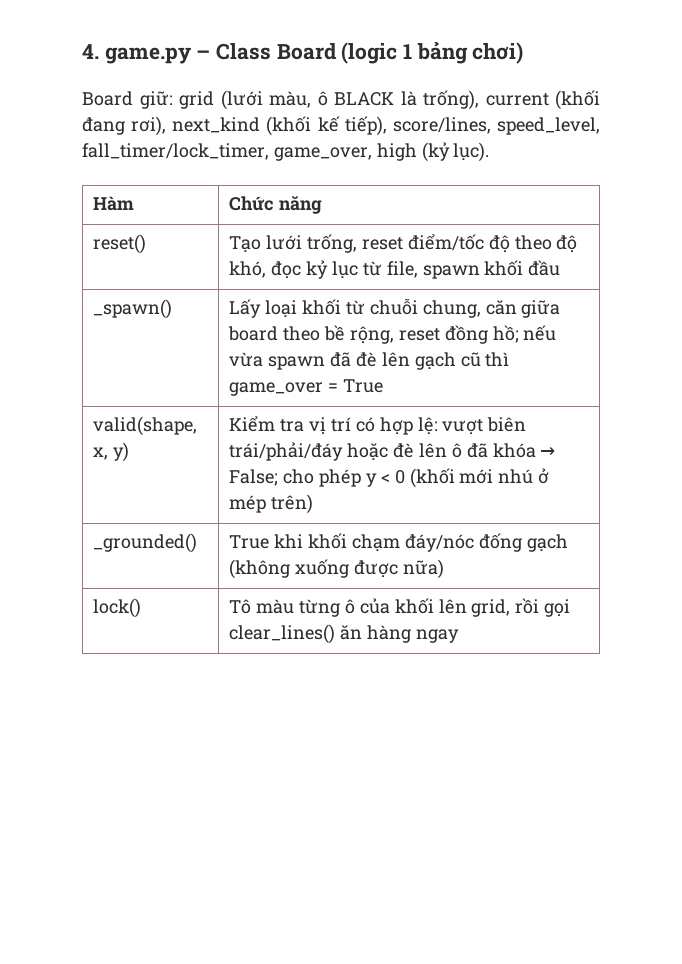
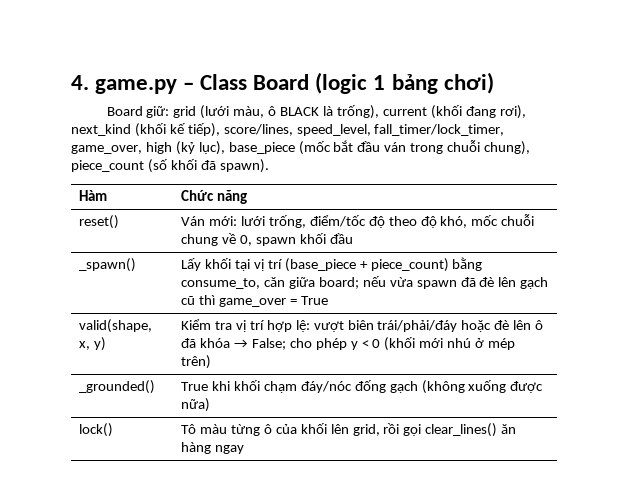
- Board giữ: grid (lưới màu, ô BLACK là trống), current (khối đang rơi), next_kind (khối kế tiếp), score/lines, speed_level, fall_timer/lock_timer, game_over, high (kỷ lục).
+ Board giữ: grid (lưới màu, ô BLACK là trống), current (khối đang rơi), next_kind (khối kế tiếp), score/lines, speed_level, fall_timer/lock_timer, game_over, high (kỷ lục), base_piece (mốc bắt đầu ván trong chuỗi chung), piece_count (số khối đã spawn).
- reset() | Tạo lưới trống, reset điểm/tốc độ theo độ khó, đọc kỷ lục từ file, spawn khối đầu
+ reset() | Ván mới: lưới trống, điểm/tốc độ theo độ khó, mốc chuỗi chung về 0, spawn khối đầu
- _spawn() | Lấy loại khối từ chuỗi chung, căn giữa board theo bề rộng, reset đồng hồ; nếu vừa spawn đã đè lên gạch cũ thì game_over = True
+ _spawn() | Lấy khối tại vị trí (base_piece + piece_count) bằng consume_to, căn giữa board; nếu vừa spawn đã đè lên gạch cũ thì game_over = True
- valid(shape, x, y) | Kiểm tra vị trí có hợp lệ: vượt biên trái/phải/đáy hoặc đè lên ô đã khóa → False; cho phép y < 0 (khối mới nhú ở mép trên)
+ valid(shape, x, y) | Kiểm tra vị trí hợp lệ: vượt biên trái/phải/đáy hoặc đè lên ô đã khóa → False; cho phép y < 0 (khối mới nhú ở mép trên)

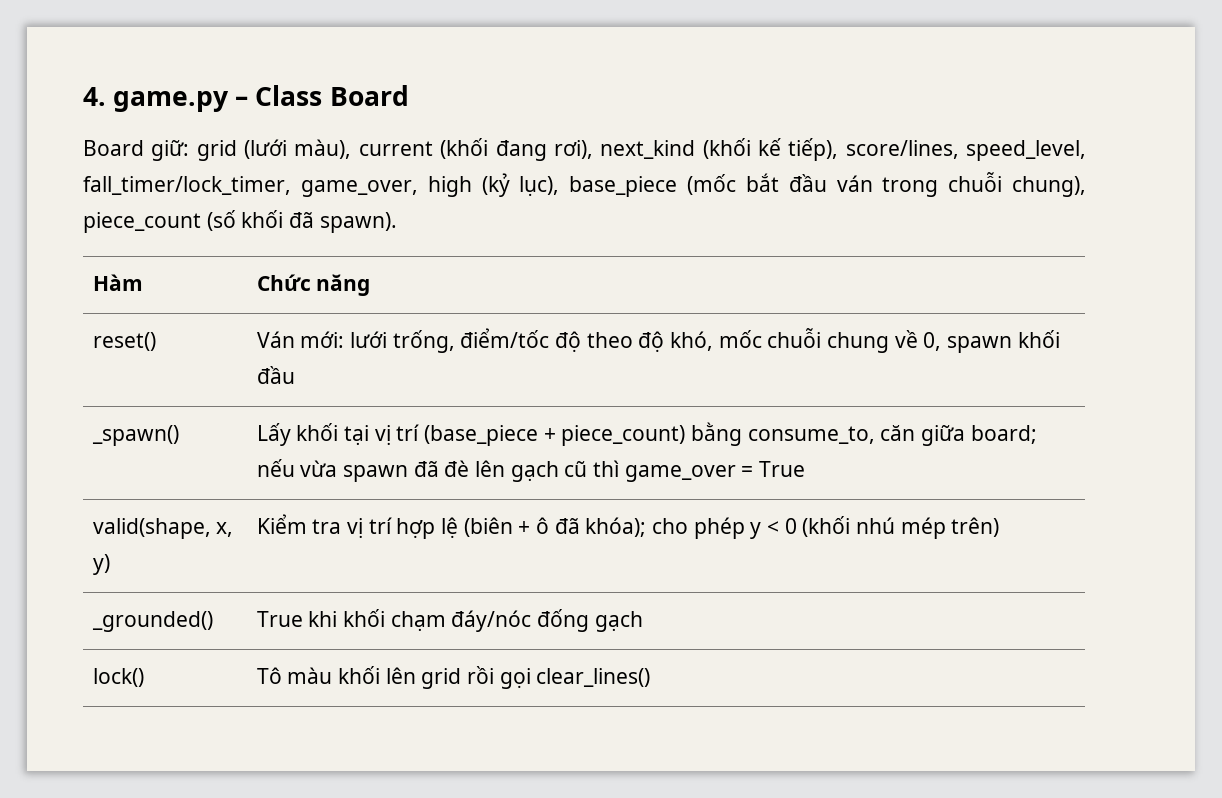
- 4. game.py – Class Board (logic 1 bảng chơi)
+ 4. game.py – Class Board
- Board giữ: grid (lưới màu, ô BLACK là trống), current (khối đang rơi), next_kind (khối kế tiếp), score/lines, speed_level, fall_timer/lock_timer, game_over, high (kỷ lục), base_piece (mốc bắt đầu ván trong chuỗi chung), piece_count (số khối đã spawn).
+ Board giữ: grid (lưới màu), current (khối đang rơi), next_kind (khối kế tiếp), score/lines, speed_level, fall_timer/lock_timer, game_over, high (kỷ lục), base_piece (mốc bắt đầu ván trong chuỗi chung), piece_count (số khối đã spawn).
- valid(shape, x, y) | Kiểm tra vị trí hợp lệ: vượt biên trái/phải/đáy hoặc đè lên ô đã khóa → False; cho phép y < 0 (khối mới nhú ở mép trên)
+ valid(shape, x, y) | Kiểm tra vị trí hợp lệ (biên + ô đã khóa); cho phép y < 0 (khối nhú mép trên)
- _grounded() | True khi khối chạm đáy/nóc đống gạch (không xuống được nữa)
+ _grounded() | True khi khối chạm đáy/nóc đống gạch
- lock() | Tô màu từng ô của khối lên grid, rồi gọi clear_lines() ăn hàng ngay
+ lock() | Tô màu khối lên grid rồi gọi clear_lines()

